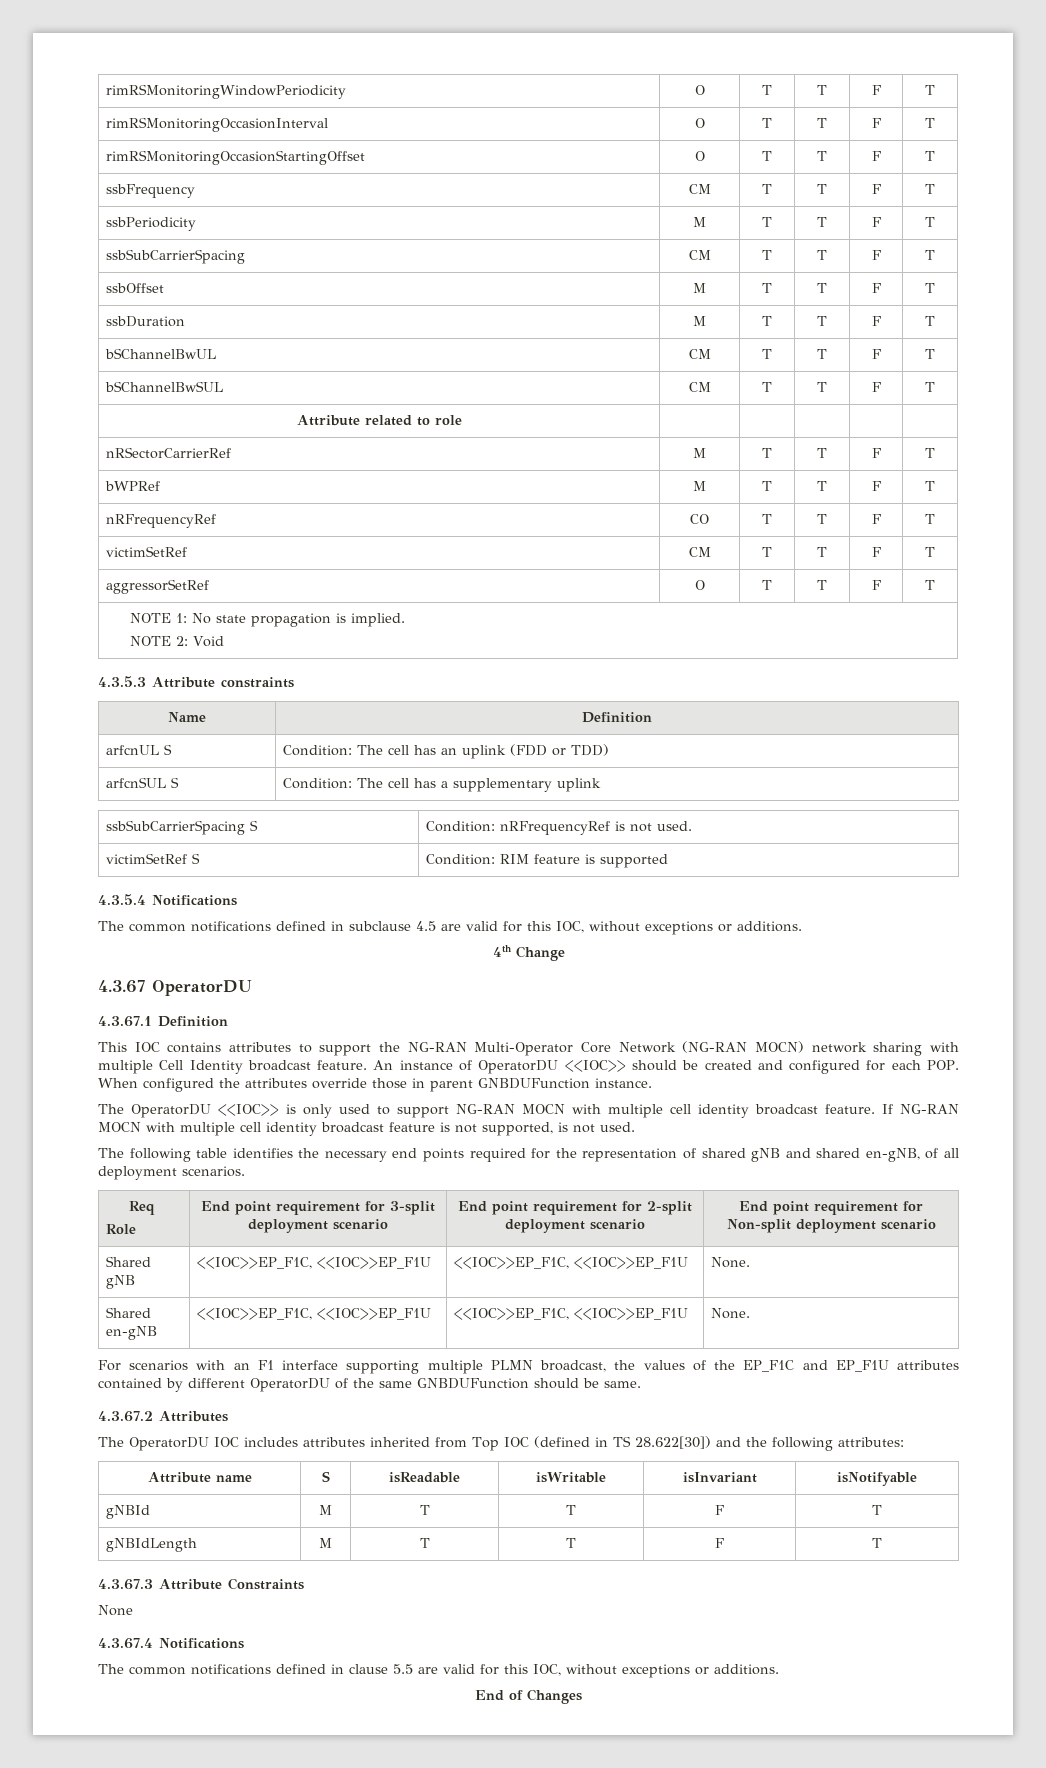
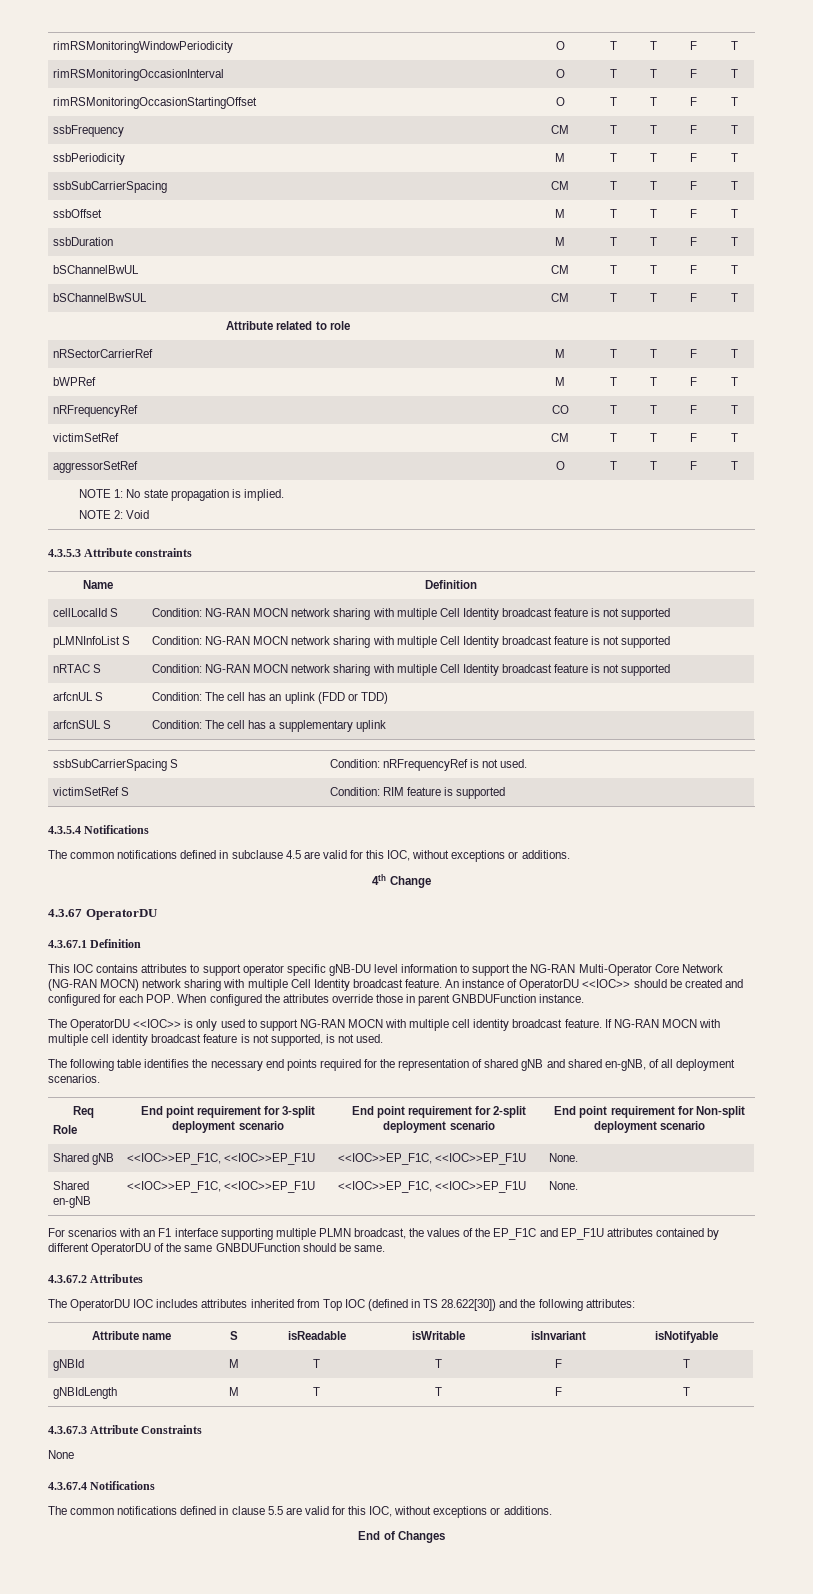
+ cellLocalId S | Condition: NG-RAN MOCN network sharing with multiple Cell Identity broadcast feature is not supported
+ pLMNInfoList S | Condition: NG-RAN MOCN network sharing with multiple Cell Identity broadcast feature is not supported
+ nRTAC S | Condition: NG-RAN MOCN network sharing with multiple Cell Identity broadcast feature is not supported
- This IOC contains attributes to support the NG-RAN Multi-Operator Core Network (NG-RAN MOCN) network sharing with multiple Cell Identity broadcast feature.
+ This IOC contains attributes to support operator specific gNB-DU level information to support the NG-RAN Multi-Operator Core Network (NG-RAN MOCN) network sharing with multiple Cell Identity broadcast feature.

